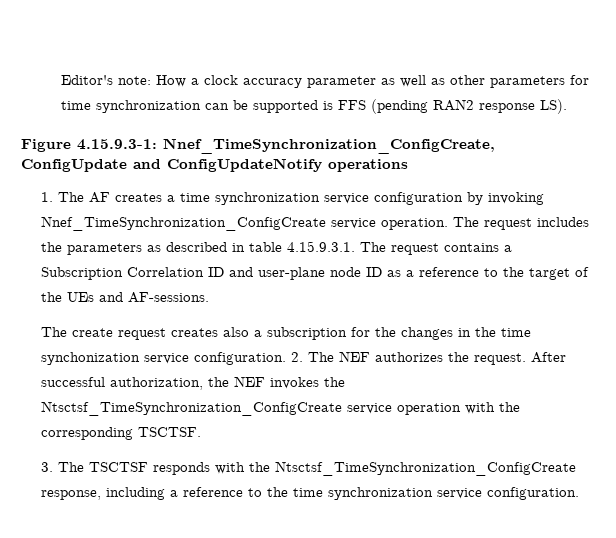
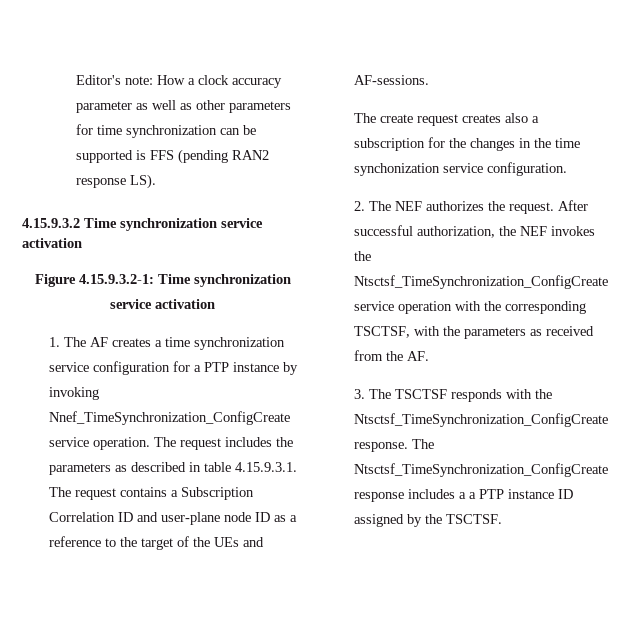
- Figure 4.15.9.3-1: Nnef_TimeSynchronization_ConfigCreate, ConfigUpdate and ConfigUpdateNotify operations
+ 4.15.9.3.2 Time synchronization service activation
+ Figure 4.15.9.3.2-1: Time synchronization service activation
- 1. The AF creates a time synchronization service configuration by invoking Nnef_TimeSynchronization_ConfigCreate service operation.
+ 1. The AF creates a time synchronization service configuration for a PTP instance by invoking Nnef_TimeSynchronization_ConfigCreate service operation.
- The create request creates also a subscription for the changes in the time synchonization service configuration. 2. The NEF authorizes the request.
+ The create request creates also a subscription for the changes in the time synchonization service configuration.
+ 2. The NEF authorizes the request.
- After successful authorization, the NEF invokes the Ntsctsf_TimeSynchronization_ConfigCreate service operation with the corresponding TSCTSF.
+ After successful authorization, the NEF invokes the Ntsctsf_TimeSynchronization_ConfigCreate service operation with the corresponding TSCTSF, with the parameters as received from the AF.
- 3. The TSCTSF responds with the Ntsctsf_TimeSynchronization_ConfigCreate response, including a reference to the time synchronization service configuration.
+ 3. The TSCTSF responds with the Ntsctsf_TimeSynchronization_ConfigCreate response. The Ntsctsf_TimeSynchronization_ConfigCreate response includes a a PTP instance ID assigned by the TSCTSF.

